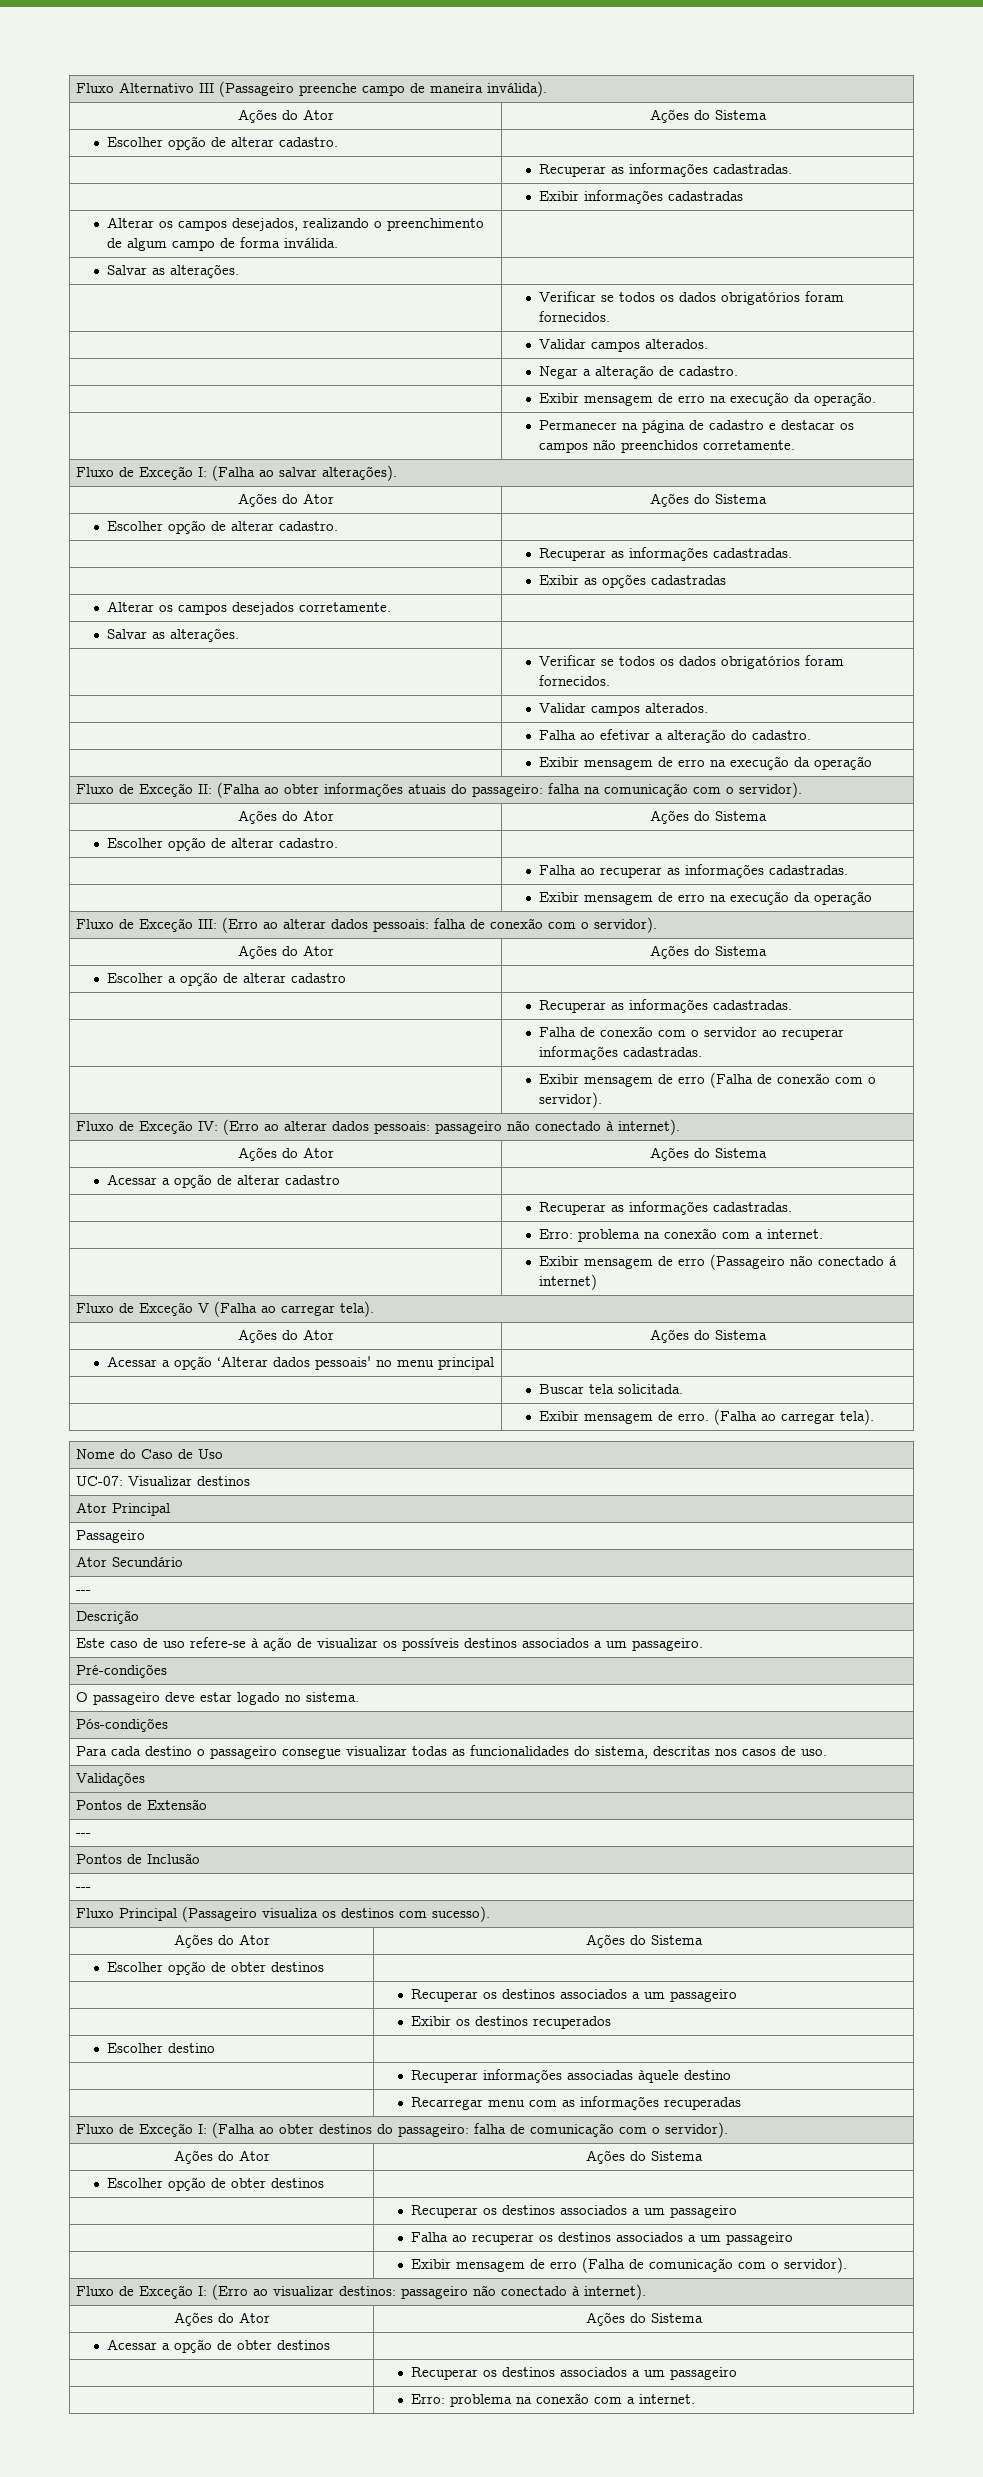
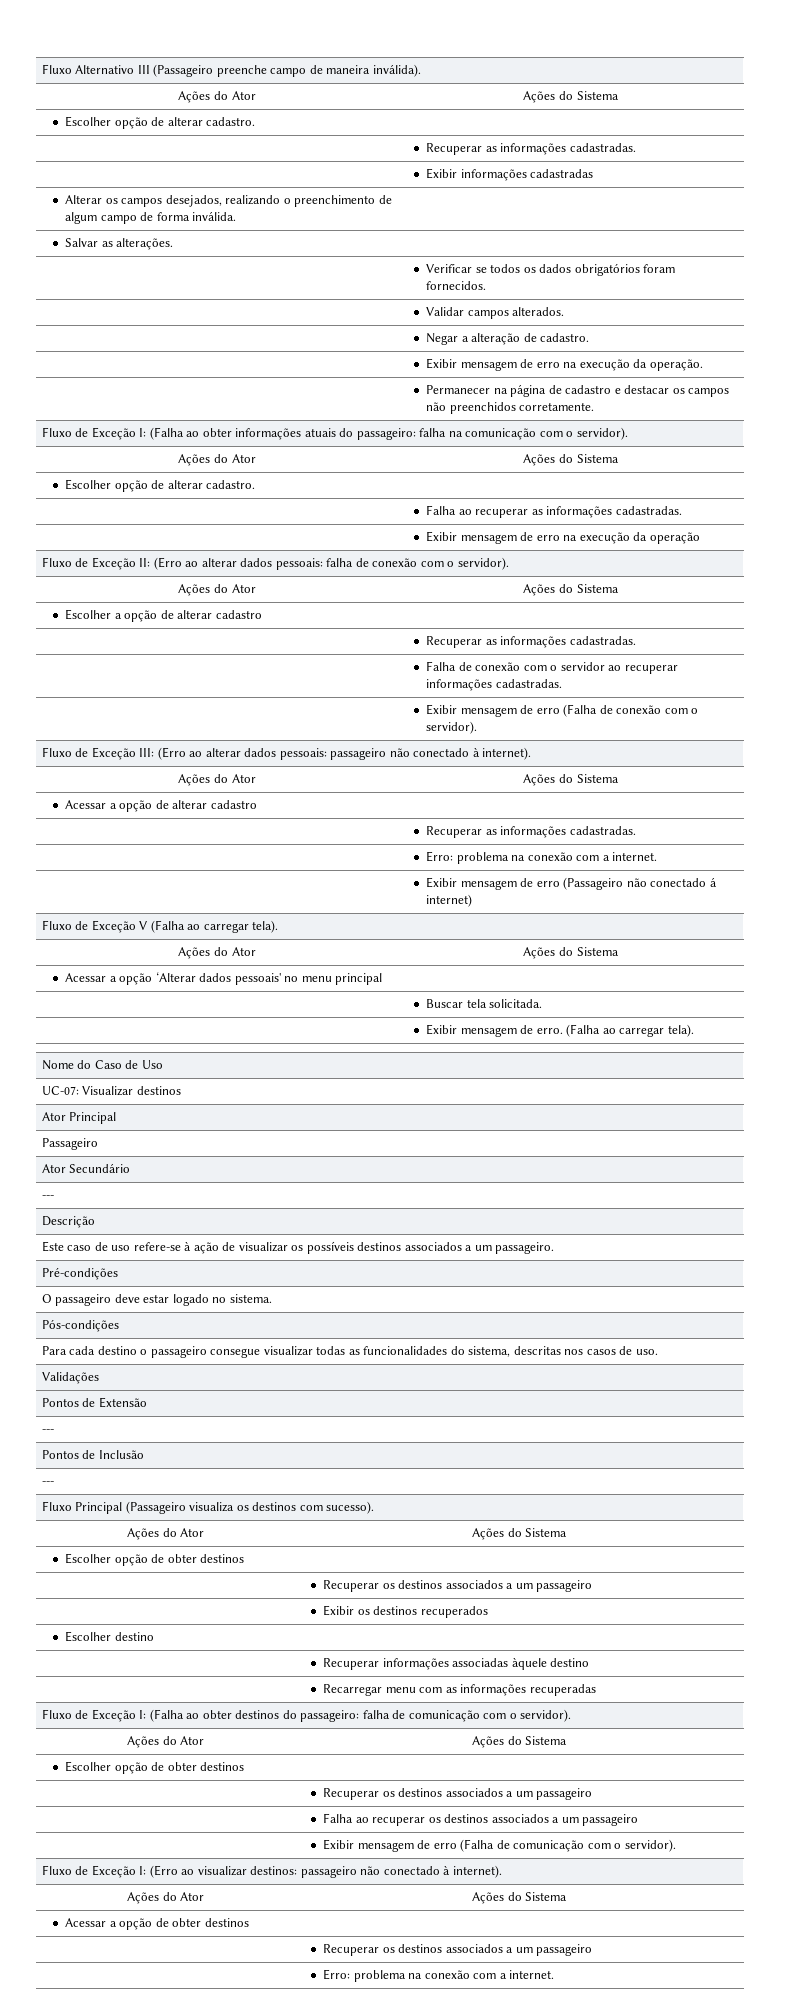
- Fluxo de Exceção I: (Falha ao salvar alterações).
- Ações do Ator | Ações do Sistema
- Escolher opção de alterar cadastro. |
- | Recuperar as informações cadastradas.
- | Exibir as opções cadastradas
- Alterar os campos desejados corretamente. |
- Salvar as alterações. |
- | Verificar se todos os dados obrigatórios foram fornecidos.
- | Validar campos alterados.
- | Falha ao efetivar a alteração do cadastro.
- | Exibir mensagem de erro na execução da operação
- Fluxo de Exceção II: (Falha ao obter informações atuais do passageiro: falha na comunicação com o servidor).
+ Fluxo de Exceção I: (Falha ao obter informações atuais do passageiro: falha na comunicação com o servidor).
- Fluxo de Exceção III: (Erro ao alterar dados pessoais: falha de conexão com o servidor).
+ Fluxo de Exceção II: (Erro ao alterar dados pessoais: falha de conexão com o servidor).
- Fluxo de Exceção IV: (Erro ao alterar dados pessoais: passageiro não conectado à internet).
+ Fluxo de Exceção III: (Erro ao alterar dados pessoais: passageiro não conectado à internet).

